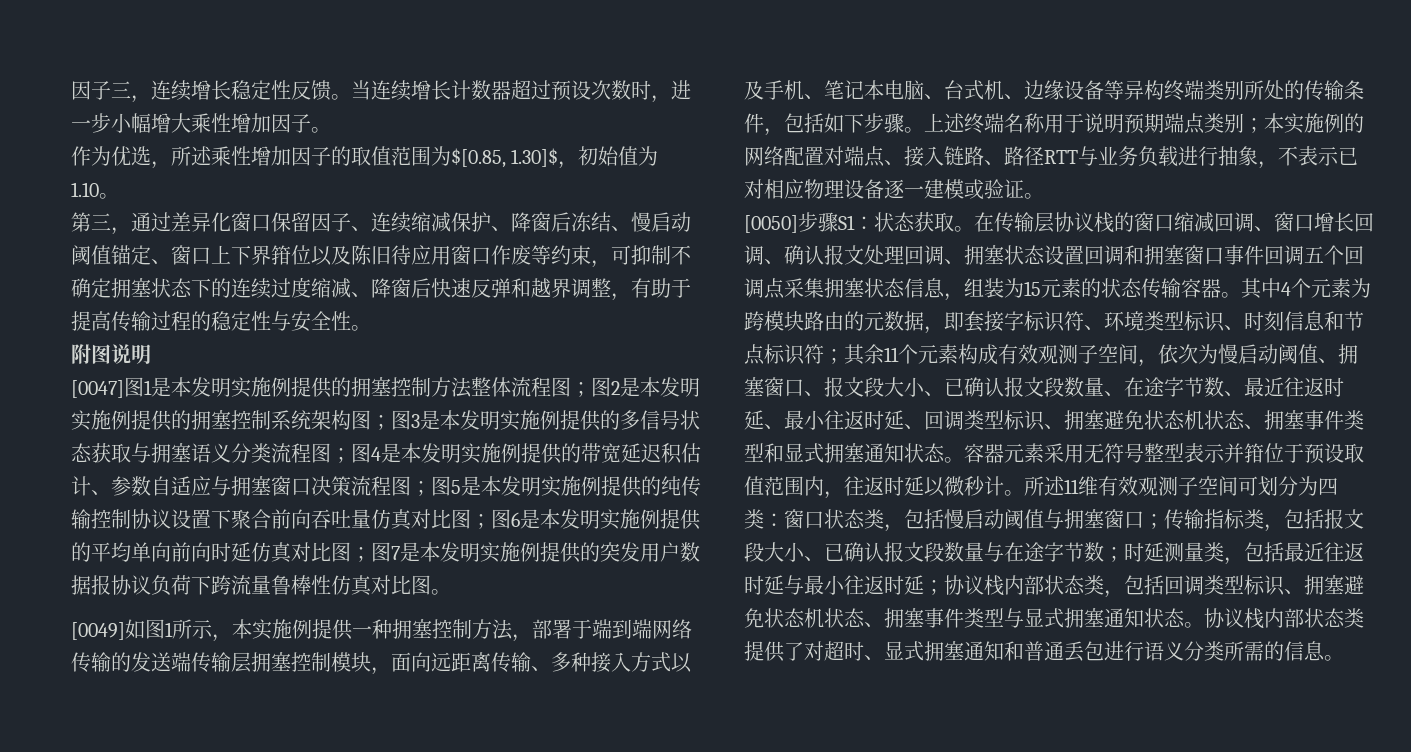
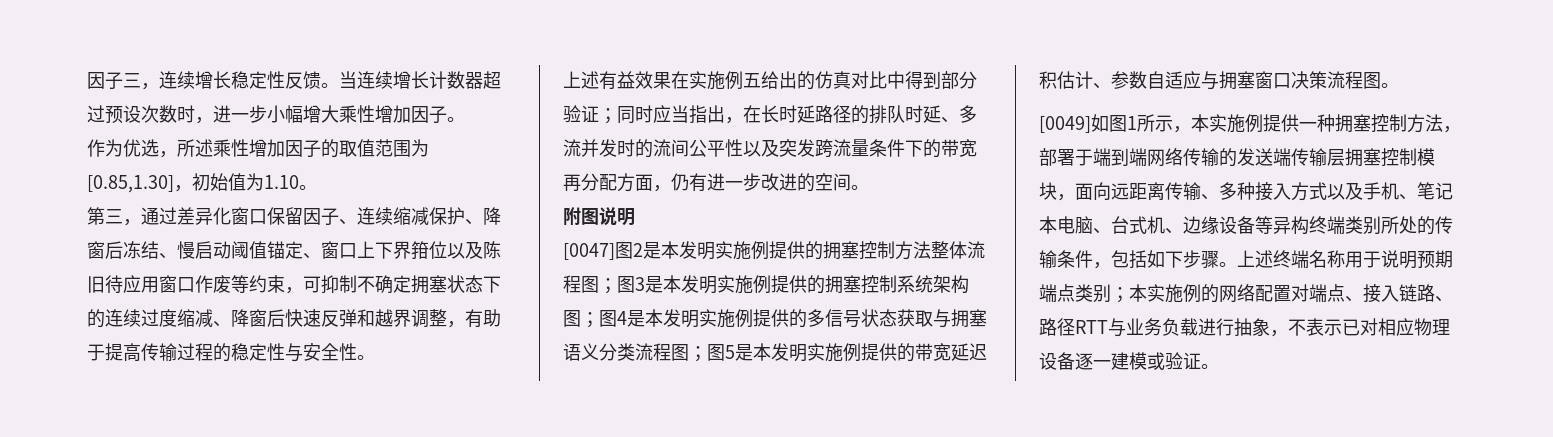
- 作为优选，所述乘性增加因子的取值范围为$[0.85, 1.30]$，初始值为1.10。
+ 作为优选，所述乘性增加因子的取值范围为[0.85,1.30]，初始值为1.10。
+ 上述有益效果在实施例五给出的仿真对比中得到部分验证；同时应当指出，在长时延路径的排队时延、多流并发时的流间公平性以及突发跨流量条件下的带宽再分配方面，仍有进一步改进的空间。
- [0047]图1是本发明实施例提供的拥塞控制方法整体流程图；图2是本发明实施例提供的拥塞控制系统架构图；图3是本发明实施例提供的多信号状态获取与拥塞语义分类流程图；图4是本发明实施例提供的带宽延迟积估计、参数自适应与拥塞窗口决策流程图；图5是本发明实施例提供的纯传输控制协议设置下聚合前向吞吐量仿真对比图；图6是本发明实施例提供的平均单向前向时延仿真对比图；图7是本发明实施例提供的突发用户数据报协议负荷下跨流量鲁棒性仿真对比图。
+ [0047]图2是本发明实施例提供的拥塞控制方法整体流程图；图3是本发明实施例提供的拥塞控制系统架构图；图4是本发明实施例提供的多信号状态获取与拥塞语义分类流程图；图5是本发明实施例提供的带宽延迟积估计、参数自适应与拥塞窗口决策流程图。
- [0050]步骤S1：状态获取。在传输层协议栈的窗口缩减回调、窗口增长回调、确认报文处理回调、拥塞状态设置回调和拥塞窗口事件回调五个回调点采集拥塞状态信息，组装为15元素的状态传输容器。其中4个元素为跨模块路由的元数据，即套接字标识符、环境类型标识、时刻信息和节点标识符；其余11个元素构成有效观测子空间，依次为慢启动阈值、拥塞窗口、报文段大小、已确认报文段数量、在途字节数、最近往返时延、最小往返时延、回调类型标识、拥塞避免状态机状态、拥塞事件类型和显式拥塞通知状态。容器元素采用无符号整型表示并箝位于预设取值范围内，往返时延以微秒计。所述11维有效观测子空间可划分为四类：窗口状态类，包括慢启动阈值与拥塞窗口；传输指标类，包括报文段大小、已确认报文段数量与在途字节数；时延测量类，包括最近往返时延与最小往返时延；协议栈内部状态类，包括回调类型标识、拥塞避免状态机状态、拥塞事件类型与显式拥塞通知状态。协议栈内部状态类提供了对超时、显式拥塞通知和普通丢包进行语义分类所需的信息。

